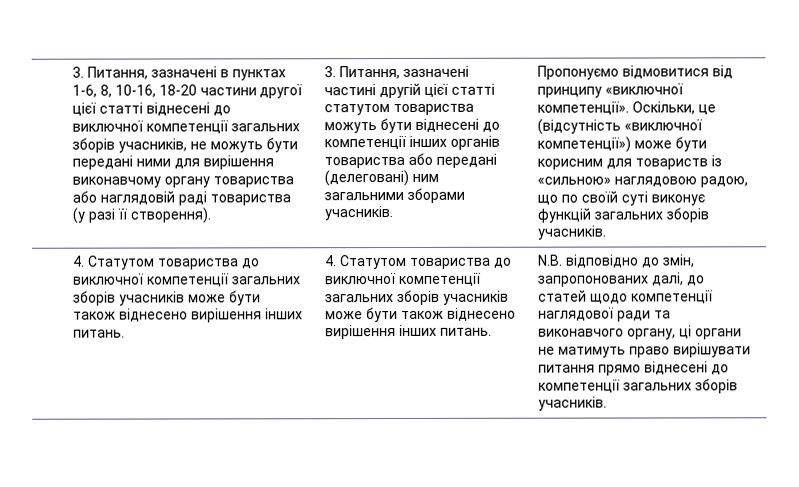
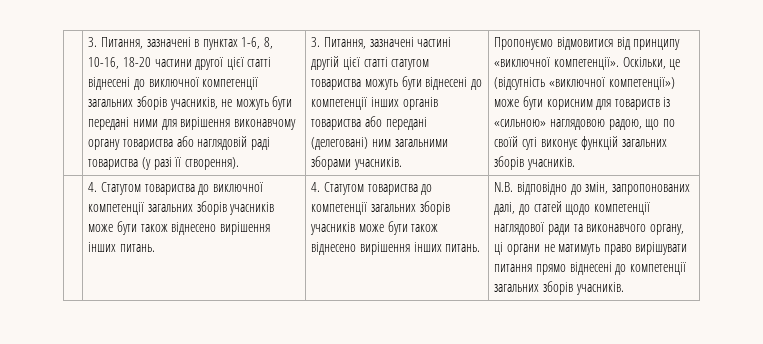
- 4. Статутом товариства до виключної компетенції загальних зборів учасників може бути також віднесено вирішення інших питань. | 4. Статутом товариства до виключної компетенції загальних зборів учасників може бути також віднесено вирішення інших питань.
+ 4. Статутом товариства до виключної компетенції загальних зборів учасників може бути також віднесено вирішення інших питань. | 4. Статутом товариства до компетенції загальних зборів учасників може бути також віднесено вирішення інших питань.

